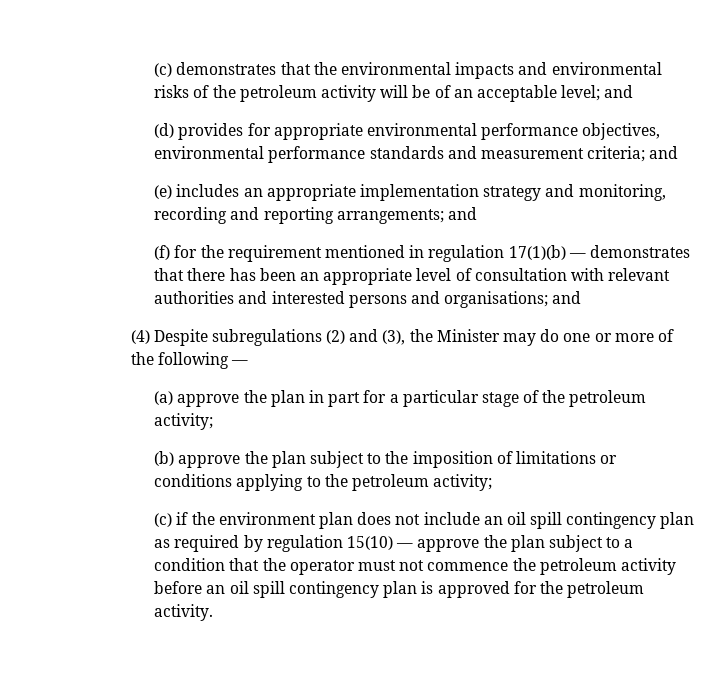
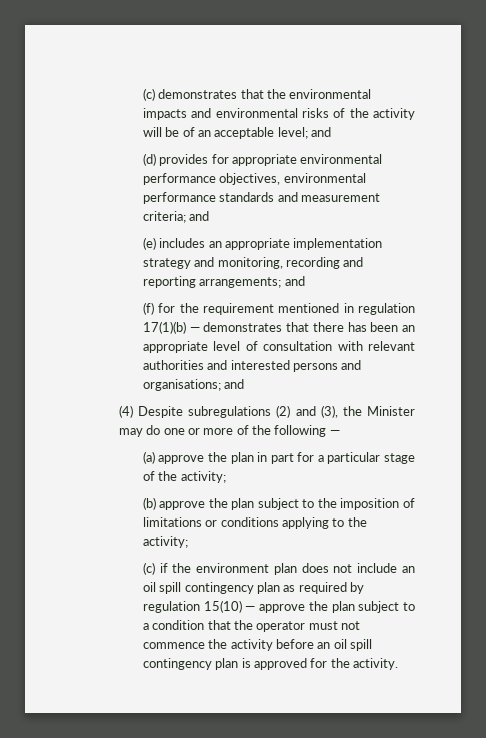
- (c) demonstrates that the environmental impacts and environmental risks of the petroleum activity will be of an acceptable level; and
+ (c) demonstrates that the environmental impacts and environmental risks of the activity will be of an acceptable level; and
- (a) approve the plan in part for a particular stage of the petroleum activity;
+ (a) approve the plan in part for a particular stage of the activity;
- (b) approve the plan subject to the imposition of limitations or conditions applying to the petroleum activity;
+ (b) approve the plan subject to the imposition of limitations or conditions applying to the activity;
- (c) if the environment plan does not include an oil spill contingency plan as required by regulation 15(10) — approve the plan subject to a condition that the operator must not commence the petroleum activity before an oil spill contingency plan is approved for the petroleum activity.
+ (c) if the environment plan does not include an oil spill contingency plan as required by regulation 15(10) — approve the plan subject to a condition that the operator must not commence the activity before an oil spill contingency plan is approved for the activity.

